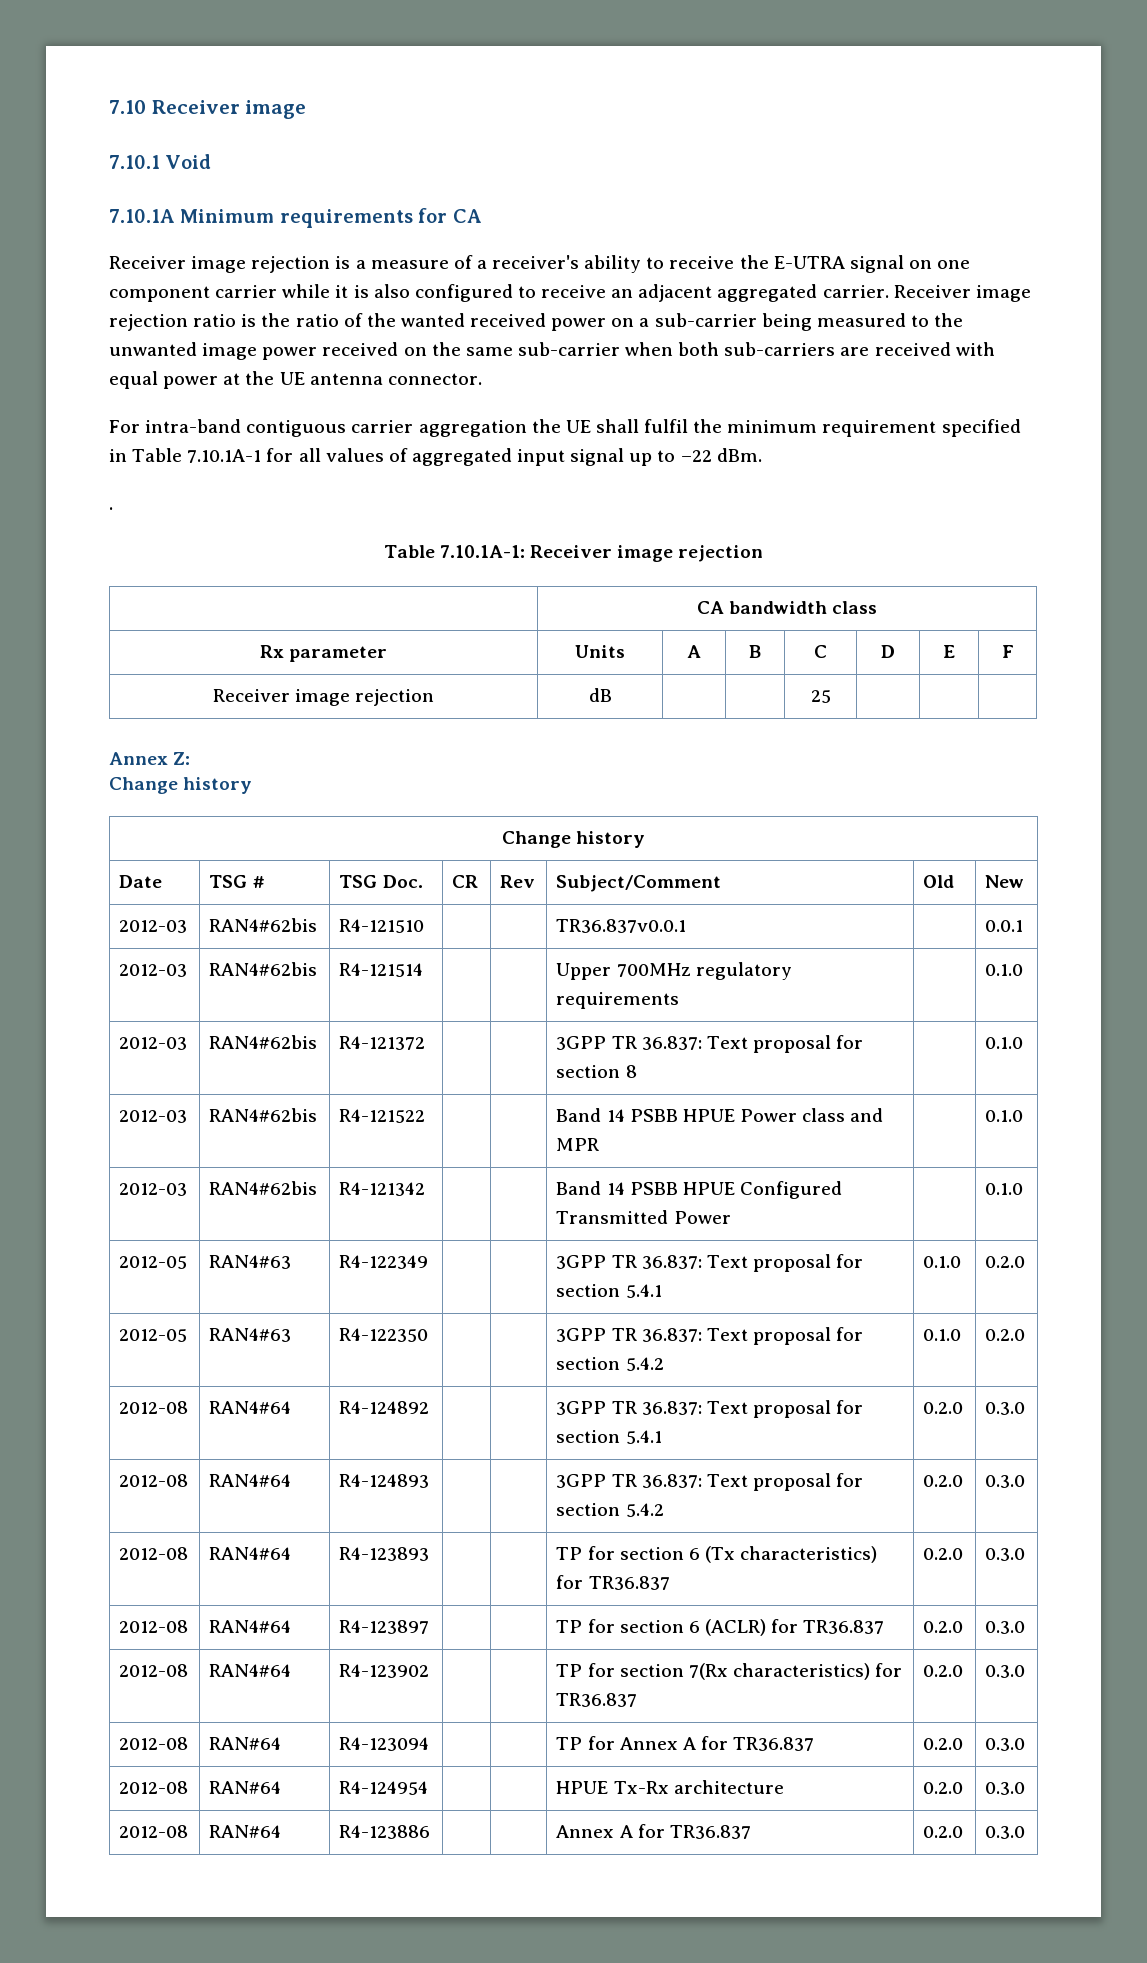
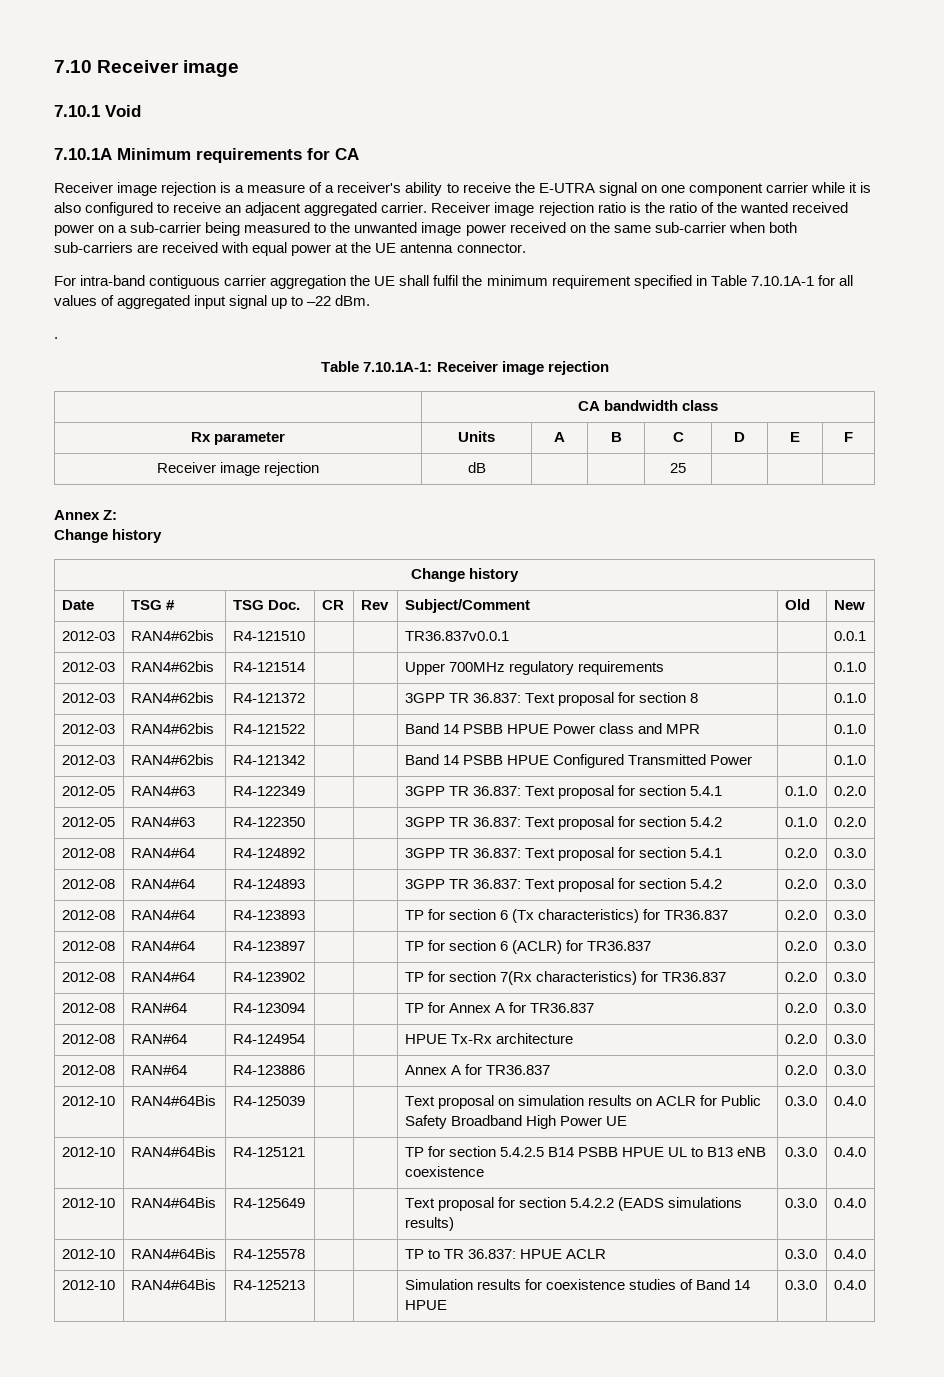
+ 2012-10 | RAN4#64Bis | R4-125039 | | | Text proposal on simulation results on ACLR for Public Safety Broadband High Power UE | 0.3.0 | 0.4.0
+ 2012-10 | RAN4#64Bis | R4-125121 | | | TP for section 5.4.2.5 B14 PSBB HPUE UL to B13 eNB coexistence | 0.3.0 | 0.4.0
+ 2012-10 | RAN4#64Bis | R4-125649 | | | Text proposal for section 5.4.2.2 (EADS simulations results) | 0.3.0 | 0.4.0
+ 2012-10 | RAN4#64Bis | R4-125578 | | | TP to TR 36.837: HPUE ACLR | 0.3.0 | 0.4.0
+ 2012-10 | RAN4#64Bis | R4-125213 | | | Simulation results for coexistence studies of Band 14 HPUE | 0.3.0 | 0.4.0

